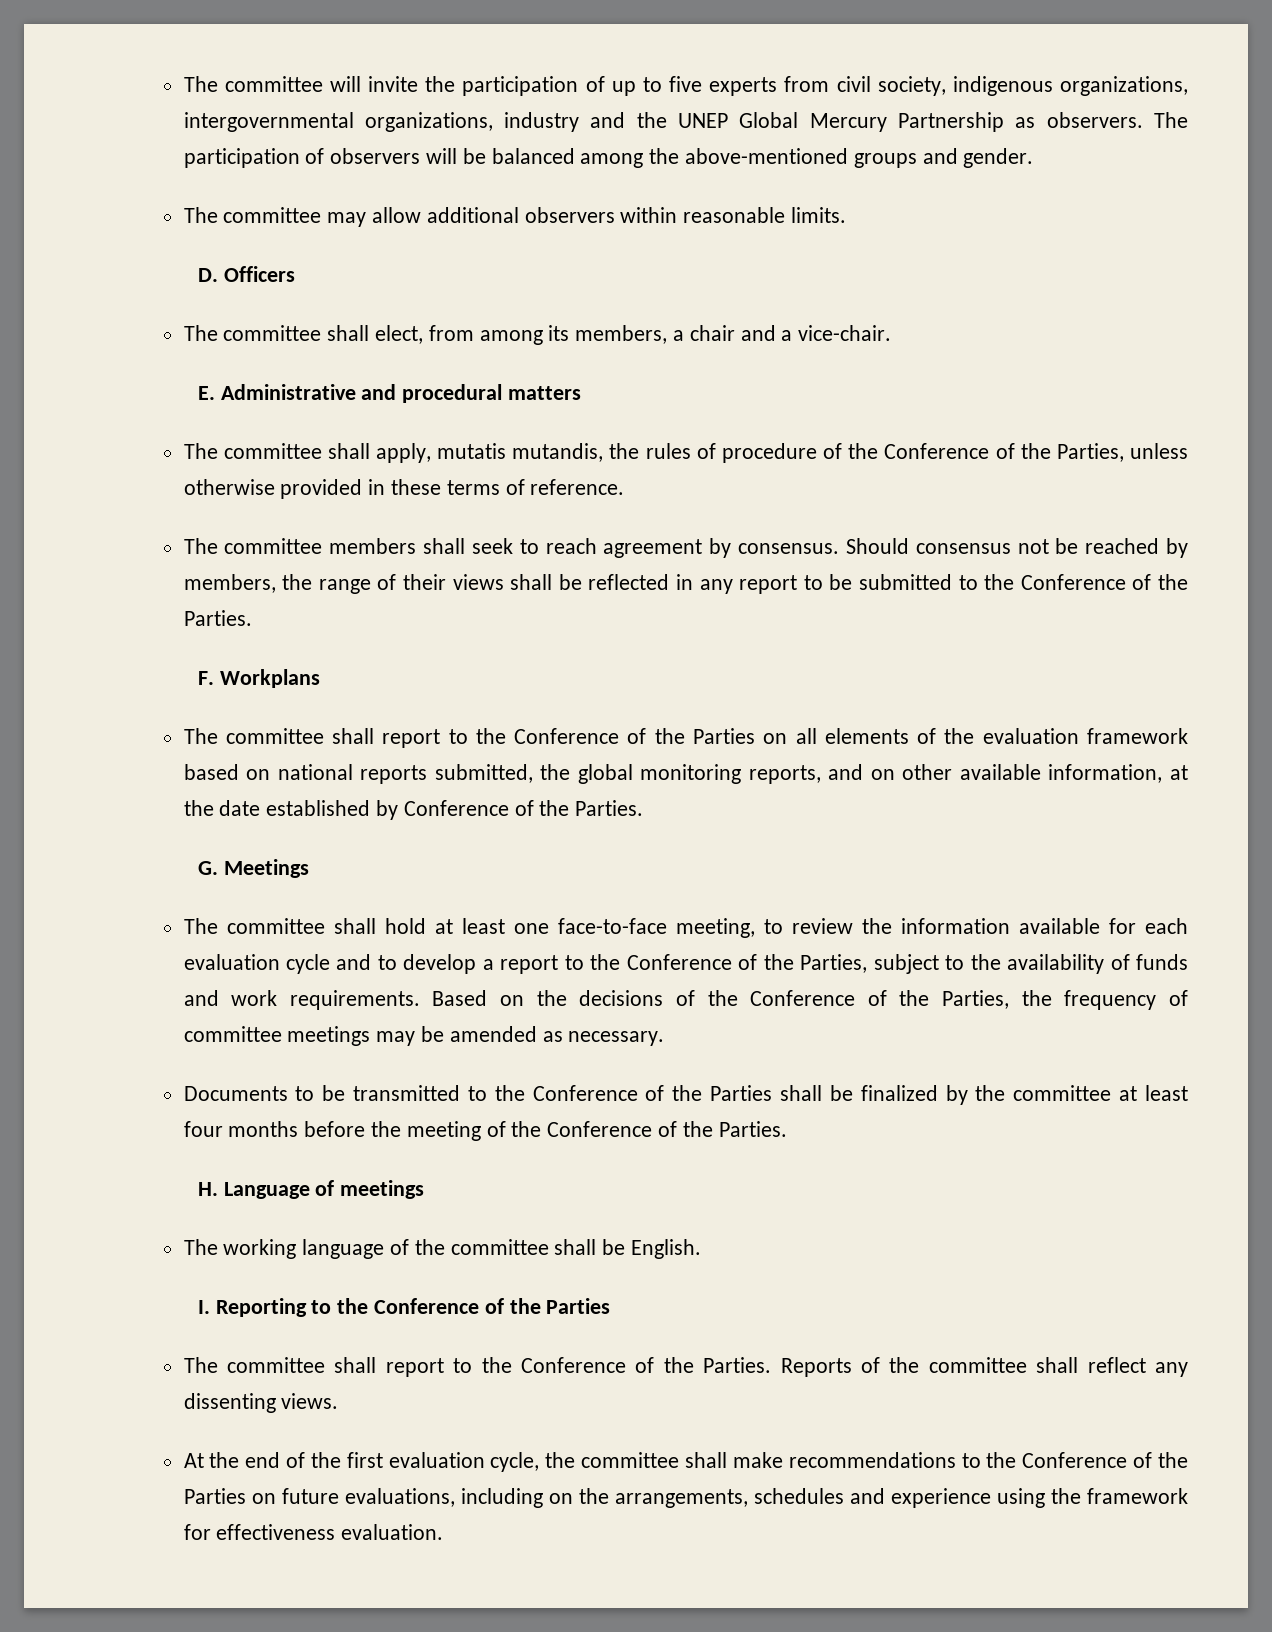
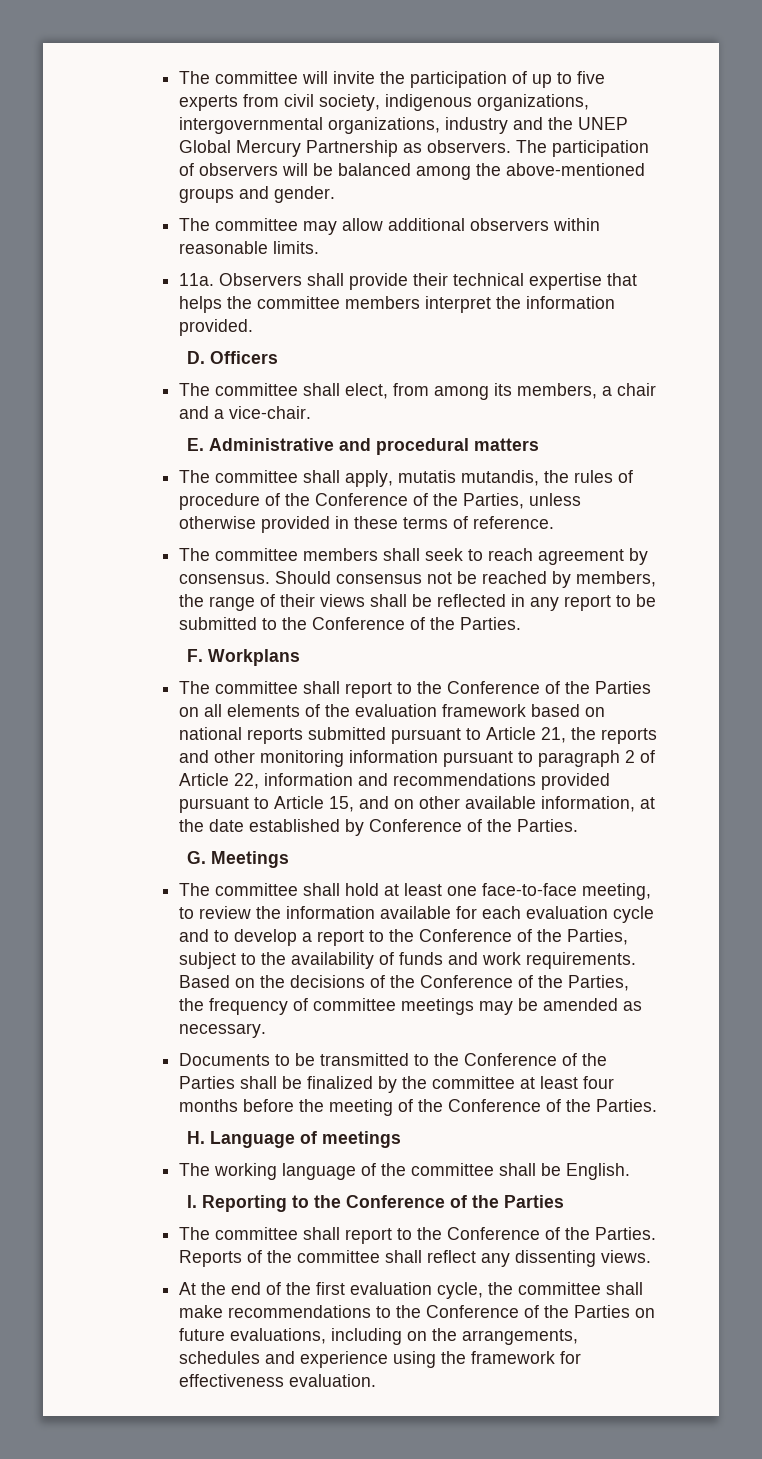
+ 11a. Observers shall provide their technical expertise that helps the committee members interpret the information provided.
- The committee shall report to the Conference of the Parties on all elements of the evaluation framework based on national reports submitted, the global monitoring reports, and on other available information, at the date established by Conference of the Parties.
+ The committee shall report to the Conference of the Parties on all elements of the evaluation framework based on national reports submitted pursuant to Article 21, the reports and other monitoring information pursuant to paragraph 2 of Article 22, information and recommendations provided pursuant to Article 15, and on other available information, at the date established by Conference of the Parties.

